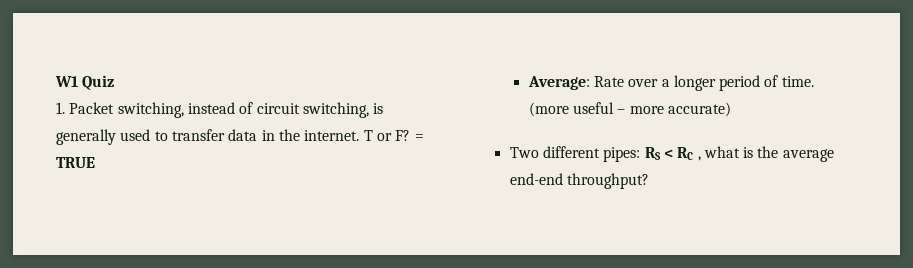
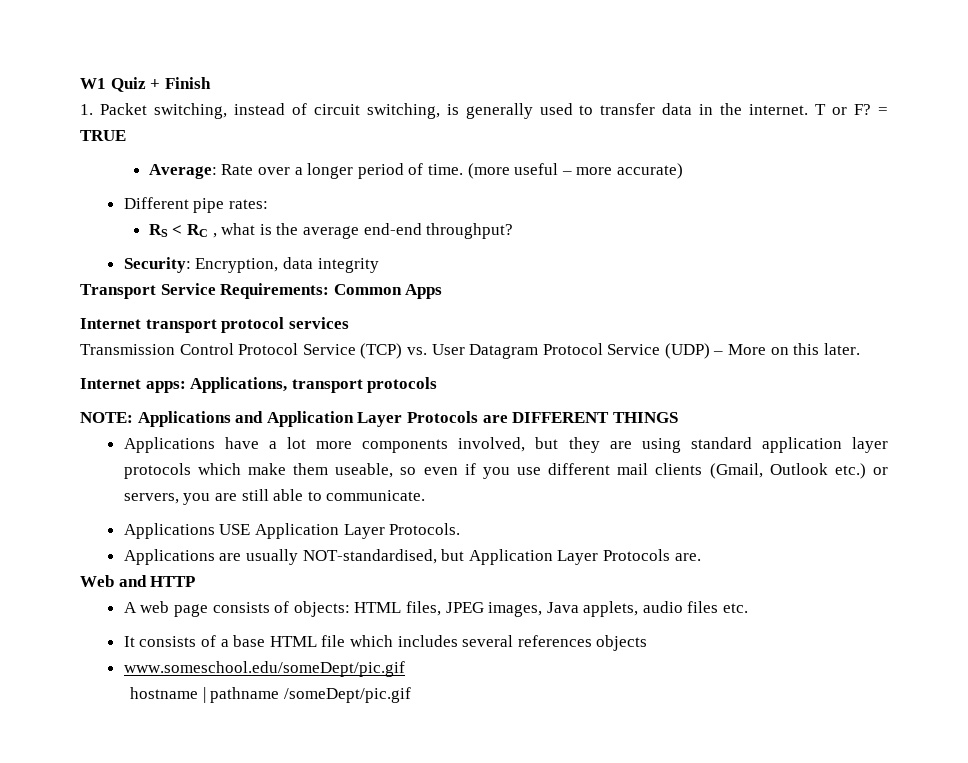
- W1 Quiz
+ W1 Quiz + Finish
- Two different pipes: RS < RC , what is the average end-end throughput?
+ Different pipe rates:
+ RS < RC , what is the average end-end throughput?
+ Security: Encryption, data integrity
+ Transport Service Requirements: Common Apps
+ Internet transport protocol services
+ Transmission Control Protocol Service (TCP) vs. User Datagram Protocol Service (UDP) – More on this later.
+ Internet apps: Applications, transport protocols
+ NOTE: Applications and Application Layer Protocols are DIFFERENT THINGS
+ Applications have a lot more components involved, but they are using standard application layer protocols which make them useable, so even if you use different mail clients (Gmail, Outlook etc.) or servers, you are still able to communicate.
+ Applications USE Application Layer Protocols.
+ Applications are usually NOT-standardised, but Application Layer Protocols are.
+ Web and HTTP
+ A web page consists of objects: HTML files, JPEG images, Java applets, audio files etc.
+ It consists of a base HTML file which includes several references objects
+ www.someschool.edu/someDept/pic.gif
+ hostname | pathname /someDept/pic.gif

